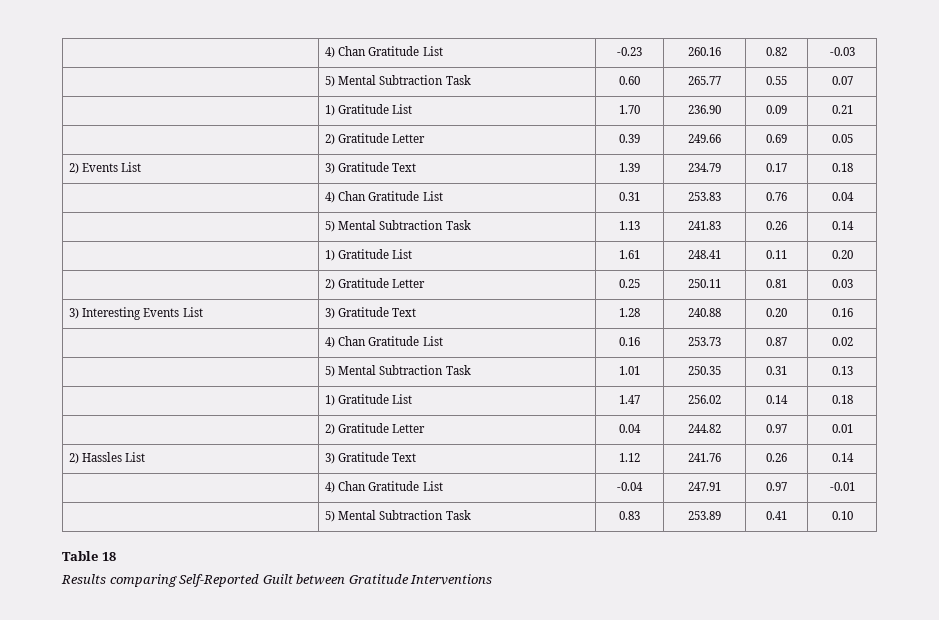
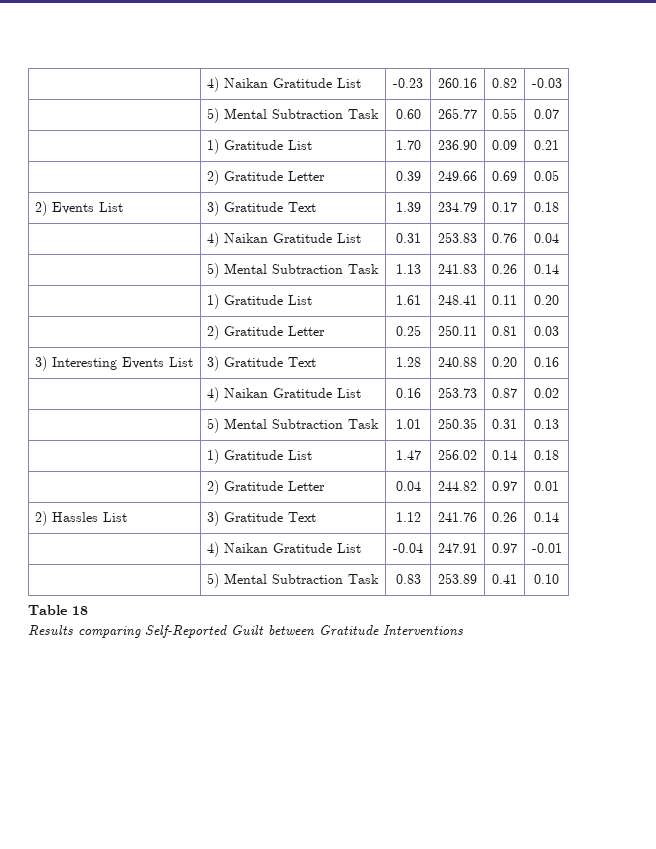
- | 4) Chan Gratitude List | -0.23 | 260.16 | 0.82 | -0.03
+ | 4) Naikan Gratitude List | -0.23 | 260.16 | 0.82 | -0.03
- | 4) Chan Gratitude List | 0.31 | 253.83 | 0.76 | 0.04
+ | 4) Naikan Gratitude List | 0.31 | 253.83 | 0.76 | 0.04
- | 4) Chan Gratitude List | 0.16 | 253.73 | 0.87 | 0.02
+ | 4) Naikan Gratitude List | 0.16 | 253.73 | 0.87 | 0.02
- | 4) Chan Gratitude List | -0.04 | 247.91 | 0.97 | -0.01
+ | 4) Naikan Gratitude List | -0.04 | 247.91 | 0.97 | -0.01

